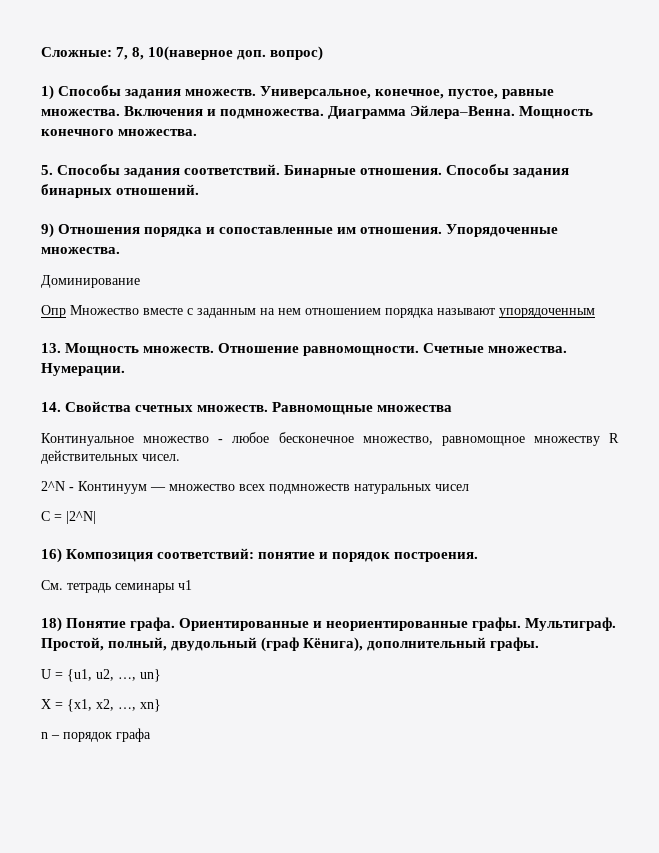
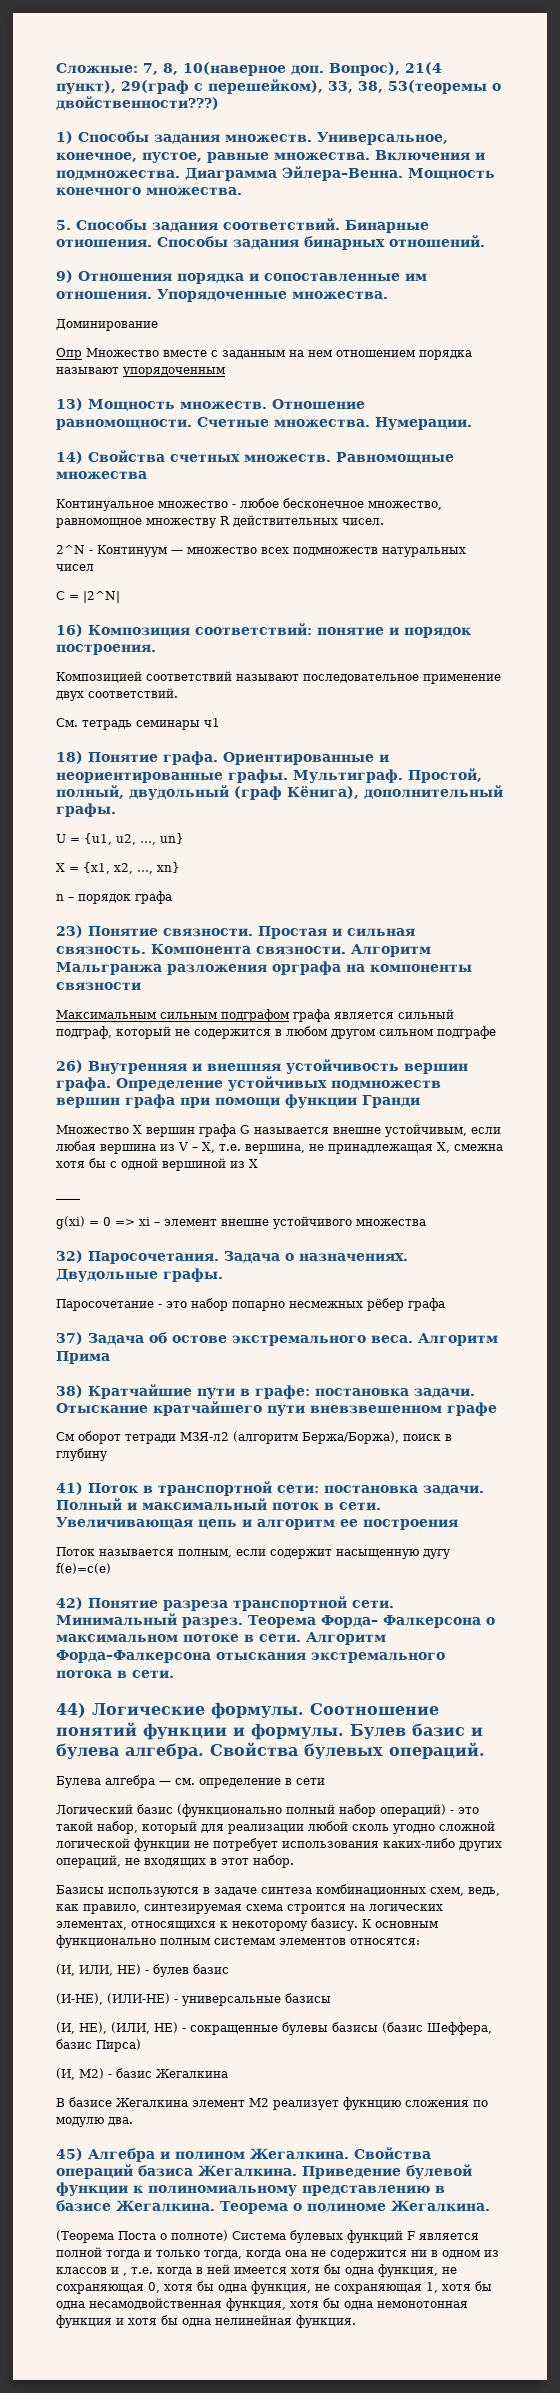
- Сложные: 7, 8, 10(наверное доп. вопрос)
+ Сложные: 7, 8, 10(наверное доп. Вопрос), 21(4 пункт), 29(граф с перешейком), 33, 38, 53(теоремы о двойственности???)
- 13. Мощность множеств.
+ 13) Мощность множеств.
- 14. Свойства счетных множеств.
+ 14) Свойства счетных множеств.
+ Композицией соответствий называют последовательное применение двух соответствий.
+ 23) Понятие связности. Простая и сильная связность. Компонента связности. Алгоритм Мальгранжа разложения орграфа на компоненты связности
+ Максимальным сильным подграфом графа является сильный подграф, который не содержится в любом другом сильном подграфе
+ 26) Внутренняя и внешняя устойчивость вершин графа. Определение устойчивых подмножеств вершин графа при помощи функции Гранди
+ Множество X вершин графа G называется внешне устойчивым, если любая вершина из V – X, т.е. вершина, не принадлежащая X, смежна хотя бы с одной вершиной из X
+ ____
+ g(xi) = 0 => xi – элемент внешне устойчивого множества
+ 32) Паросочетания. Задача о назначениях. Двудольные графы.
+ Паросочетание - это набор попарно несмежных рёбер графа
+ 37) Задача об остове экстремального веса. Алгоритм Прима
+ 38) Кратчайшие пути в графе: постановка задачи. Отыскание кратчайшего пути вневзвешенном графе
+ См оборот тетради МЗЯ-л2 (алгоритм Бержа/Боржа), поиск в глубину
+ 41) Поток в транспортной сети: постановка задачи. Полный и максимальный поток в сети. Увеличивающая цепь и алгоритм ее построения
+ Поток называется полным, если содержит насыщенную дугу f(e)=c(e)
+ 42) Понятие разреза транспортной сети. Минимальный разрез. Теорема Форда– Фалкерсона о максимальном потоке в сети. Алгоритм Форда–Фалкерсона отыскания экстремального потока в сети.
+ 44) Логические формулы. Соотношение понятий функции и формулы. Булев базис и булева алгебра. Свойства булевых операций.
+ Булева алгебра — см. определение в сети
+ Логический базис (функционально полный набор операций) - это такой набор, который для реализации любой сколь угодно сложной логической функции не потребует использования каких-либо других операций, не входящих в этот набор.
+ Базисы используются в задаче синтеза комбинационных схем, ведь, как правило, синтезируемая схема строится на логических элементах, относящихся к некоторому базису. К основным функционально полным системам элементов относятся:
+ (И, ИЛИ, НЕ) - булев базис
+ (И-НЕ), (ИЛИ-НЕ) - универсальные базисы
+ (И, НЕ), (ИЛИ, НЕ) - сокращенные булевы базисы (базис Шеффера, базис Пирса)
+ (И, М2) - базис Жегалкина
+ В базисе Жегалкина элемент М2 реализует фукнцию сложения по модулю два.
+ 45) Алгебра и полином Жегалкина. Свойства операций базиса Жегалкина. Приведение булевой функции к полиномиальному представлению в базисе Жегалкина. Теорема о полиноме Жегалкина.
+ (Теорема Поста о полноте) Система булевых функций F является полной тогда и только тогда, когда она не содержится ни в одном из классов и , т.е. когда в ней имеется хотя бы одна функция, не сохраняющая 0, хотя бы одна функция, не сохраняющая 1, хотя бы одна несамодвойственная функция, хотя бы одна немонотонная функция и хотя бы одна нелинейная функция.

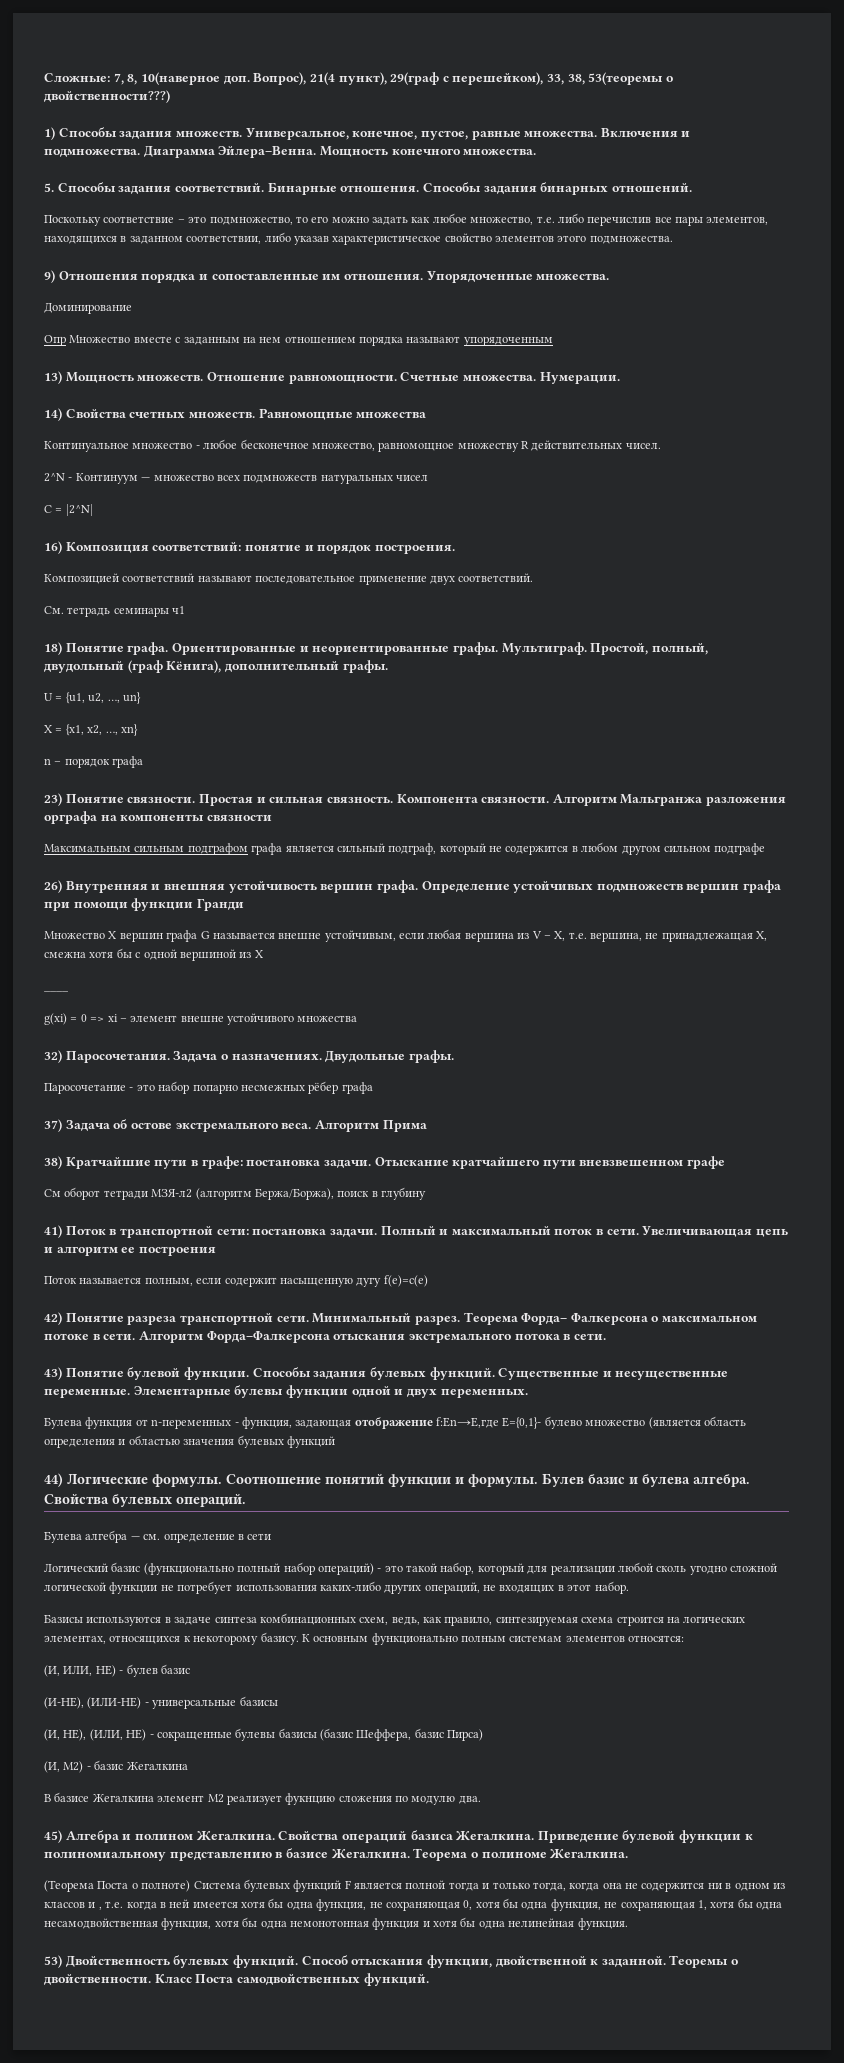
+ Поскольку соответствие – это подмножество, то его можно задать как любое множество, т.е. либо перечислив все пары элементов, находящихся в заданном соответствии, либо указав характеристическое свойство элементов этого подмножества.
+ 43) Понятие булевой функции. Способы задания булевых функций. Существенные и несущественные переменные. Элементарные булевы функции одной и двух переменных.
+ Булева функция от n-переменных - функция, задающая отображение f:En→E,где E={0,1}- булево множество (является область определения и областью значения булевых функций
+ 53) Двойственность булевых функций. Способ отыскания функции, двойственной к заданной. Теоремы о двойственности. Класс Поста самодвойственных функций.

